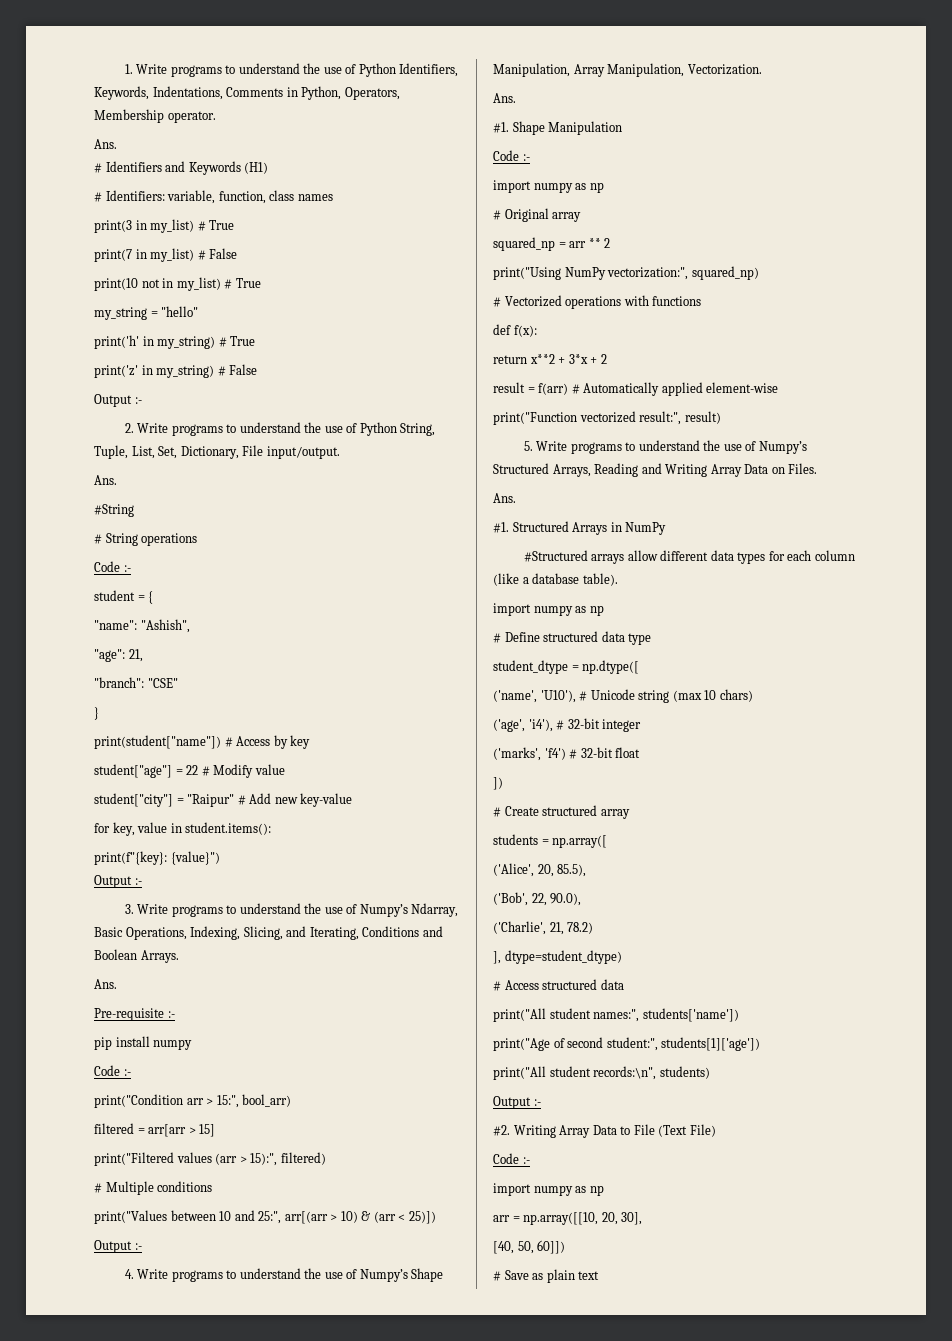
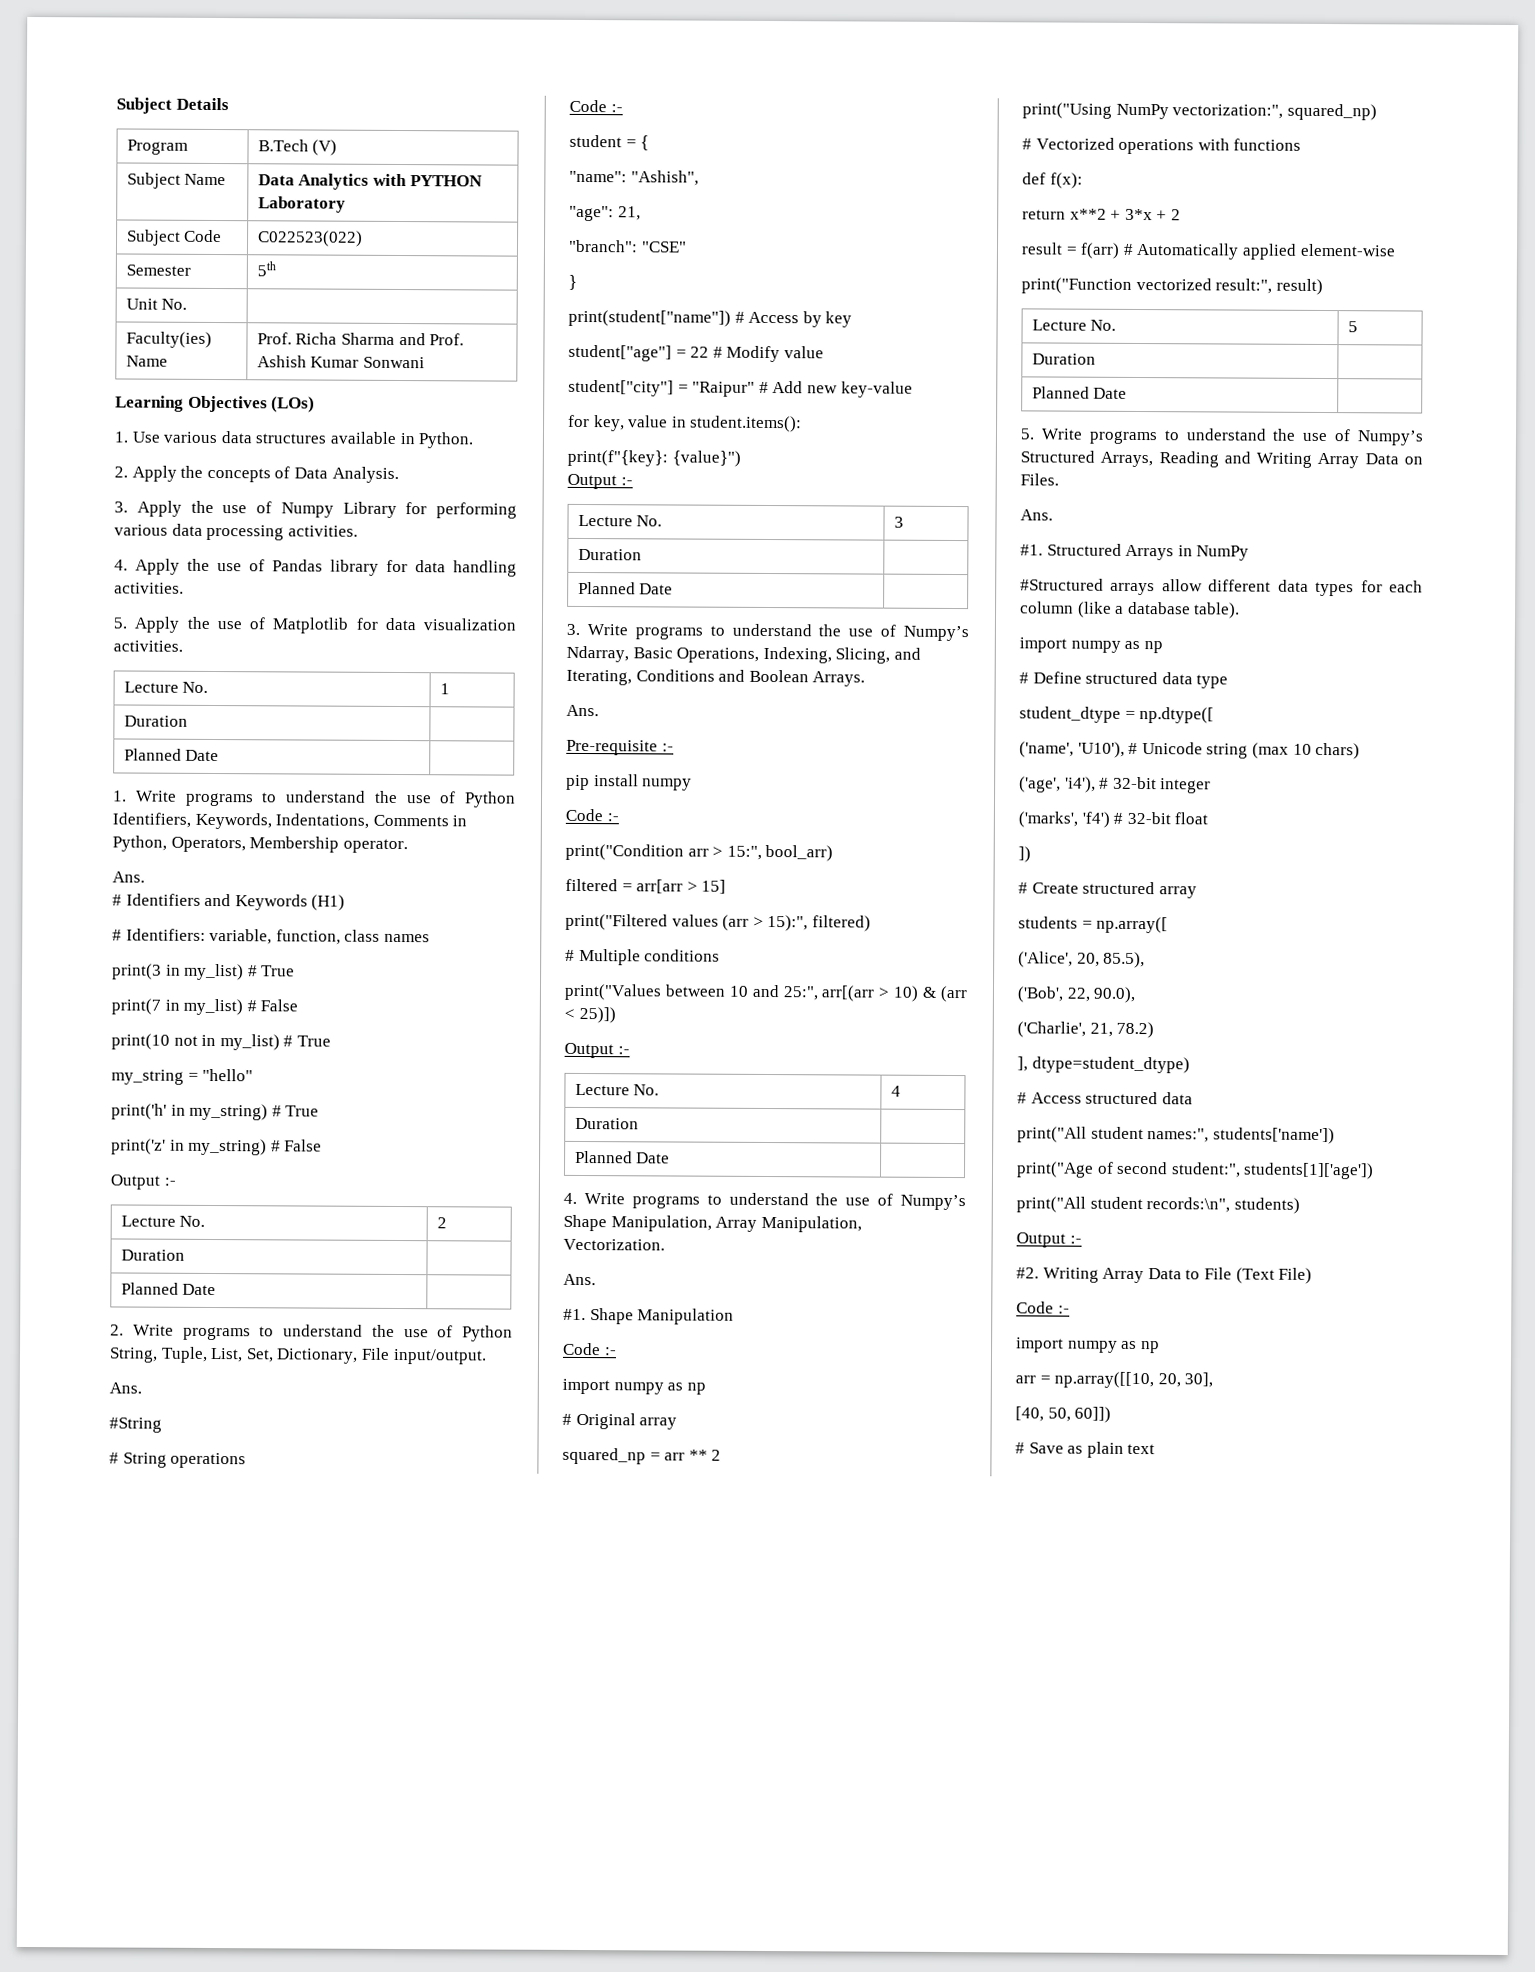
+ Subject Details
+ Program | B.Tech (V)
+ Subject Name | Data Analytics with PYTHON Laboratory
+ Subject Code | C022523(022)
+ Semester | 5th
+ Unit No. |
+ Faculty(ies) Name | Prof. Richa Sharma and Prof. Ashish Kumar Sonwani
+ Learning Objectives (LOs)
+ 1. Use various data structures available in Python.
+ 2. Apply the concepts of Data Analysis.
+ 3. Apply the use of Numpy Library for performing various data processing activities.
+ 4. Apply the use of Pandas library for data handling activities.
+ 5. Apply the use of Matplotlib for data visualization activities.
+ Lecture No. | 1
+ Duration |
+ Planned Date |
+ Lecture No. | 2
+ Duration |
+ Planned Date |
+ Lecture No. | 3
+ Duration |
+ Planned Date |
+ Lecture No. | 4
+ Duration |
+ Planned Date |
+ Lecture No. | 5
+ Duration |
+ Planned Date |

